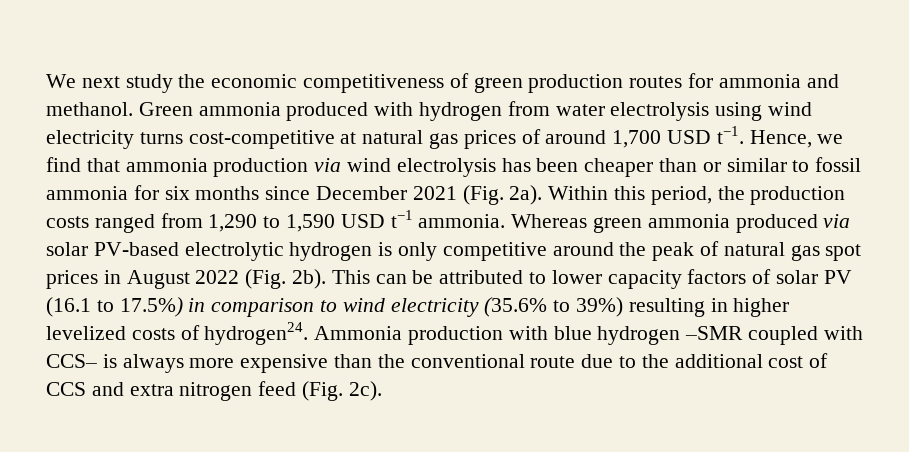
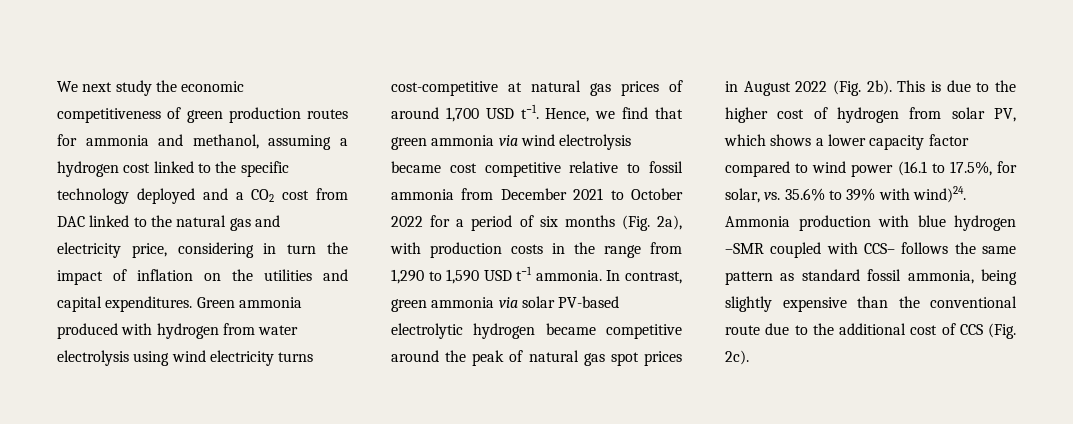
- We next study the economic competitiveness of green production routes for ammonia and methanol.
+ We next study the economic competitiveness of green production routes for ammonia and methanol, assuming a hydrogen cost linked to the specific technology deployed and a CO2 cost from DAC linked to the natural gas and electricity price, considering in turn the impact of inflation on the utilities and capital expenditures.
- Hence, we find that ammonia production via wind electrolysis has been cheaper than or similar to fossil ammonia for six months since December 2021 (Fig. 2a). Within this period, the production costs ranged from 1,290 to 1,590 USD t−1 ammonia.
+ Hence, we find that green ammonia via wind electrolysis became cost competitive relative to fossil ammonia from December 2021 to October 2022 for a period of six months (Fig. 2a), with production costs in the range from 1,290 to 1,590 USD t−1 ammonia.
- Whereas green ammonia produced via solar PV-based electrolytic hydrogen is only competitive around the peak of natural gas spot prices in August 2022 (Fig. 2b).
+ In contrast, green ammonia via solar PV-based electrolytic hydrogen became competitive around the peak of natural gas spot prices in August 2022 (Fig. 2b).
- This can be attributed to lower capacity factors of solar PV (16.1 to 17.5%) in comparison to wind electricity (35.6% to 39%) resulting in higher levelized costs of hydrogen24.
+ This is due to the higher cost of hydrogen from solar PV, which shows a lower capacity factor compared to wind power (16.1 to 17.5%, for solar, vs. 35.6% to 39% with wind)24.
- Ammonia production with blue hydrogen –SMR coupled with CCS– is always more expensive than the conventional route due to the additional cost of CCS and extra nitrogen feed (Fig. 2c).
+ Ammonia production with blue hydrogen –SMR coupled with CCS– follows the same pattern as standard fossil ammonia, being slightly expensive than the conventional route due to the additional cost of CCS (Fig. 2c).

